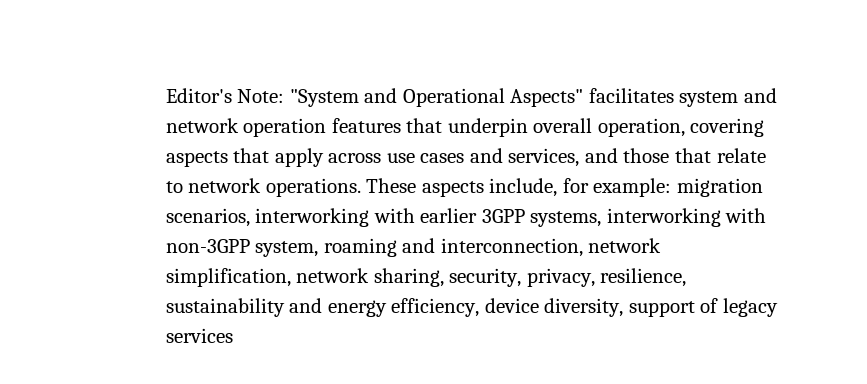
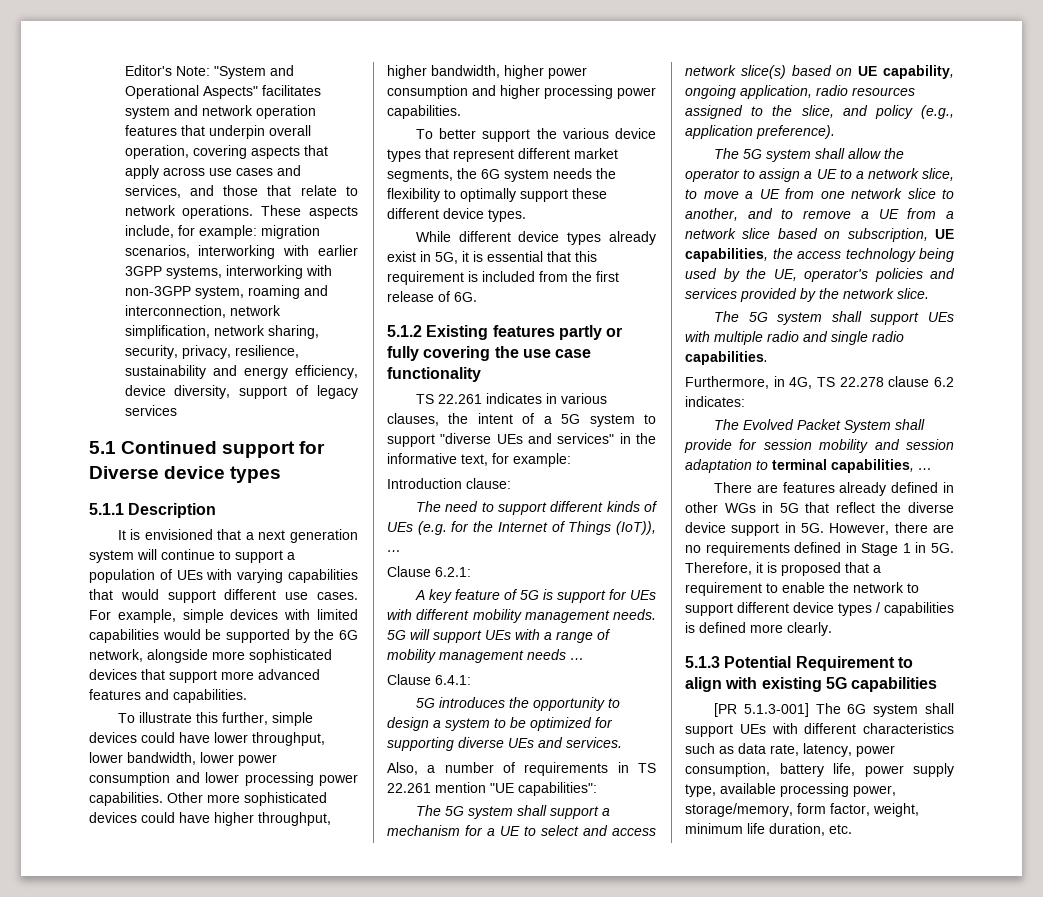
+ 5.1 Continued support for Diverse device types
+ 5.1.1 Description
+ It is envisioned that a next generation system will continue to support a population of UEs with varying capabilities that would support different use cases. For example, simple devices with limited capabilities would be supported by the 6G network, alongside more sophisticated devices that support more advanced features and capabilities.
+ To illustrate this further, simple devices could have lower throughput, lower bandwidth, lower power consumption and lower processing power capabilities. Other more sophisticated devices could have higher throughput, higher bandwidth, higher power consumption and higher processing power capabilities.
+ To better support the various device types that represent different market segments, the 6G system needs the flexibility to optimally support these different device types.
+ While different device types already exist in 5G, it is essential that this requirement is included from the first release of 6G.
+ 5.1.2 Existing features partly or fully covering the use case functionality
+ TS 22.261 indicates in various clauses, the intent of a 5G system to support "diverse UEs and services" in the informative text, for example:
+ Introduction clause:
+ The need to support different kinds of UEs (e.g. for the Internet of Things (IoT)), …
+ Clause 6.2.1:
+ A key feature of 5G is support for UEs with different mobility management needs. 5G will support UEs with a range of mobility management needs …
+ Clause 6.4.1:
+ 5G introduces the opportunity to design a system to be optimized for supporting diverse UEs and services.
+ Also, a number of requirements in TS 22.261 mention "UE capabilities":
+ The 5G system shall support a mechanism for a UE to select and access network slice(s) based on UE capability, ongoing application, radio resources assigned to the slice, and policy (e.g., application preference).
+ The 5G system shall allow the operator to assign a UE to a network slice, to move a UE from one network slice to another, and to remove a UE from a network slice based on subscription, UE capabilities, the access technology being used by the UE, operator's policies and services provided by the network slice.
+ The 5G system shall support UEs with multiple radio and single radio capabilities.
+ Furthermore, in 4G, TS 22.278 clause 6.2 indicates:
+ The Evolved Packet System shall provide for session mobility and session adaptation to terminal capabilities, …
+ There are features already defined in other WGs in 5G that reflect the diverse device support in 5G. However, there are no requirements defined in Stage 1 in 5G. Therefore, it is proposed that a requirement to enable the network to support different device types / capabilities is defined more clearly.
+ 5.1.3 Potential Requirement to align with existing 5G capabilities
+ [PR 5.1.3-001] The 6G system shall support UEs with different characteristics such as data rate, latency, power consumption, battery life, power supply type, available processing power, storage/memory, form factor, weight, minimum life duration, etc.

